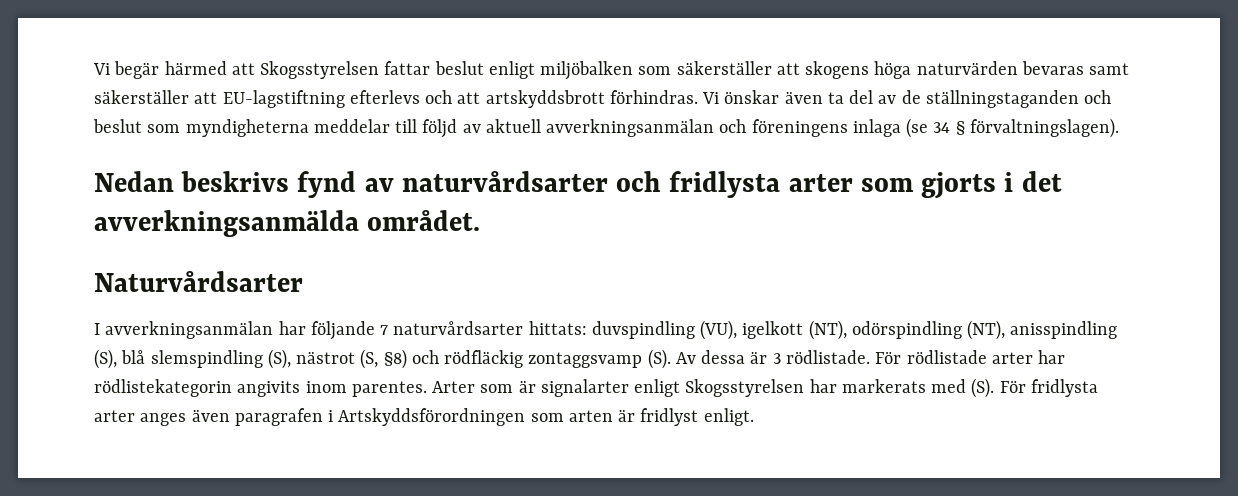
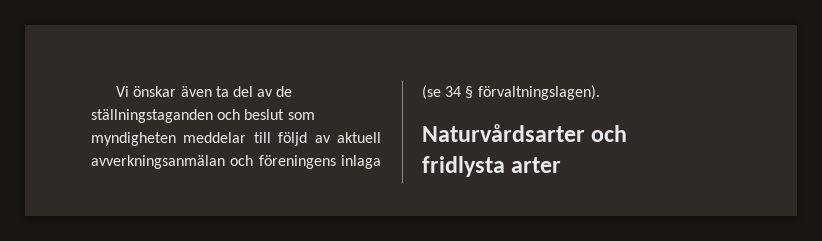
- Vi begär härmed att Skogsstyrelsen fattar beslut enligt miljöbalken som säkerställer att skogens höga naturvärden bevaras samt säkerställer att EU-lagstiftning efterlevs och att artskyddsbrott förhindras. Vi önskar även ta del av de ställningstaganden och beslut som myndigheterna meddelar till följd av aktuell avverkningsanmälan och föreningens inlaga (se 34 § förvaltningslagen).
+ Vi önskar även ta del av de ställningstaganden och beslut som myndigheten meddelar till följd av aktuell avverkningsanmälan och föreningens inlaga (se 34 § förvaltningslagen).
- Nedan beskrivs fynd av naturvårdsarter och fridlysta arter som gjorts i det avverkningsanmälda området.
- Naturvårdsarter
- I avverkningsanmälan har följande 7 naturvårdsarter hittats: duvspindling (VU), igelkott (NT), odörspindling (NT), anisspindling (S), blå slemspindling (S), nästrot (S, §8) och rödfläckig zontaggsvamp (S). Av dessa är 3 rödlistade. För rödlistade arter har rödlistekategorin angivits inom parentes. Arter som är signalarter enligt Skogsstyrelsen har markerats med (S). För fridlysta arter anges även paragrafen i Artskyddsförordningen som arten är fridlyst enligt.
+ Naturvårdsarter och fridlysta arter

